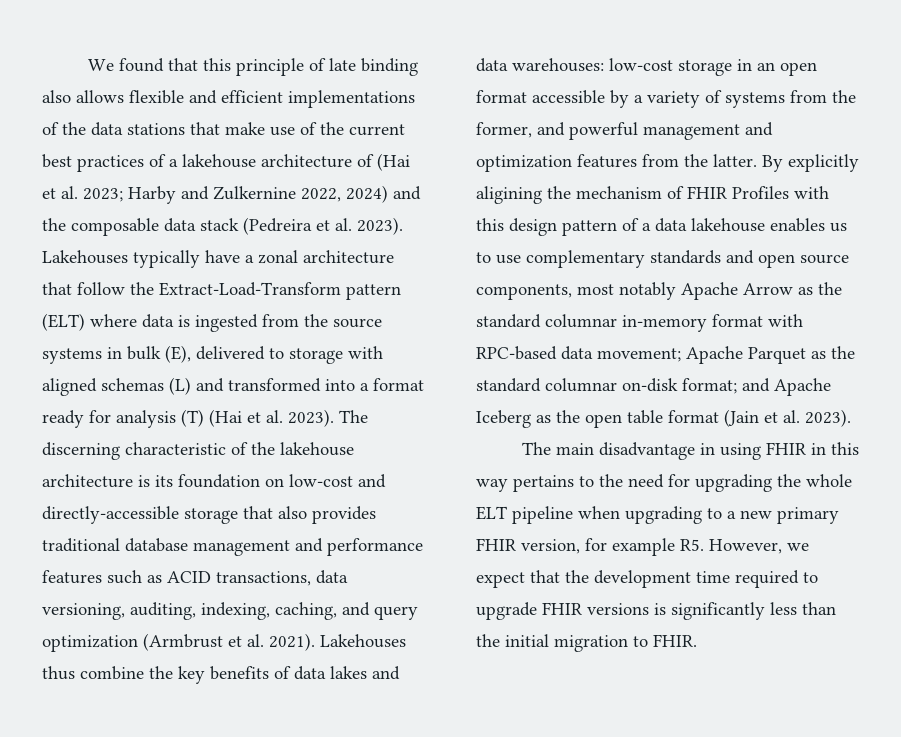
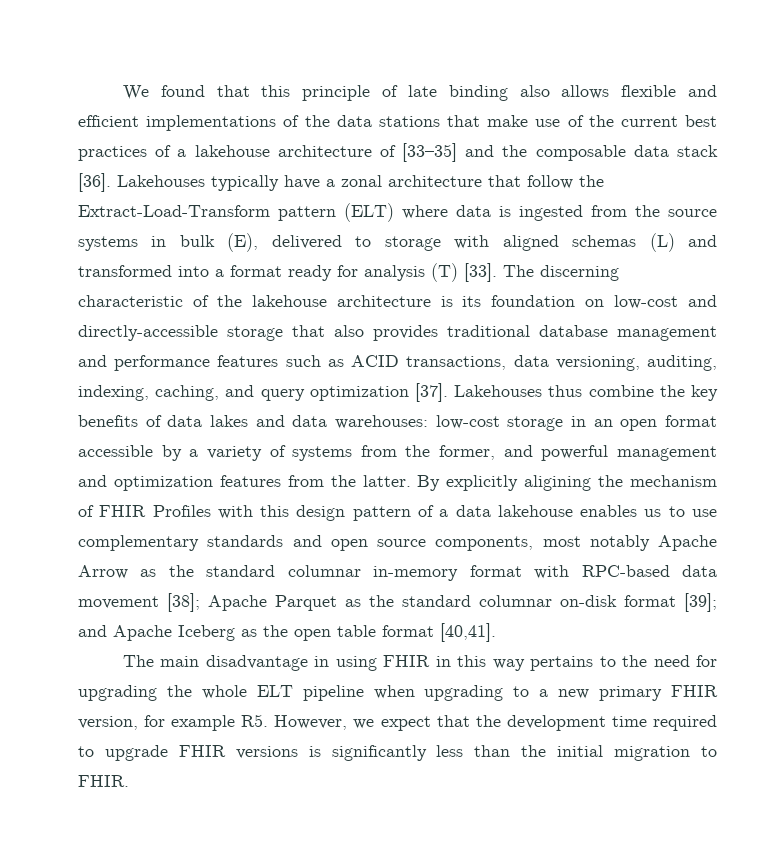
- We found that this principle of late binding also allows flexible and efficient implementations of the data stations that make use of the current best practices of a lakehouse architecture of (Hai et al. 2023; Harby and Zulkernine 2022, 2024) and the composable data stack (Pedreira et al. 2023).
+ We found that this principle of late binding also allows flexible and efficient implementations of the data stations that make use of the current best practices of a lakehouse architecture of [33–35] and the composable data stack [36].
- Lakehouses typically have a zonal architecture that follow the Extract-Load-Transform pattern (ELT) where data is ingested from the source systems in bulk (E), delivered to storage with aligned schemas (L) and transformed into a format ready for analysis (T) (Hai et al. 2023).
+ Lakehouses typically have a zonal architecture that follow the Extract-Load-Transform pattern (ELT) where data is ingested from the source systems in bulk (E), delivered to storage with aligned schemas (L) and transformed into a format ready for analysis (T) [33].
- The discerning characteristic of the lakehouse architecture is its foundation on low-cost and directly-accessible storage that also provides traditional database management and performance features such as ACID transactions, data versioning, auditing, indexing, caching, and query optimization (Armbrust et al. 2021).
+ The discerning characteristic of the lakehouse architecture is its foundation on low-cost and directly-accessible storage that also provides traditional database management and performance features such as ACID transactions, data versioning, auditing, indexing, caching, and query optimization [37].
- By explicitly aligining the mechanism of FHIR Profiles with this design pattern of a data lakehouse enables us to use complementary standards and open source components, most notably Apache Arrow as the standard columnar in-memory format with RPC-based data movement; Apache Parquet as the standard columnar on-disk format; and Apache Iceberg as the open table format (Jain et al. 2023).
+ By explicitly aligining the mechanism of FHIR Profiles with this design pattern of a data lakehouse enables us to use complementary standards and open source components, most notably Apache Arrow as the standard columnar in-memory format with RPC-based data movement [38]; Apache Parquet as the standard columnar on-disk format [39]; and Apache Iceberg as the open table format [40,41].

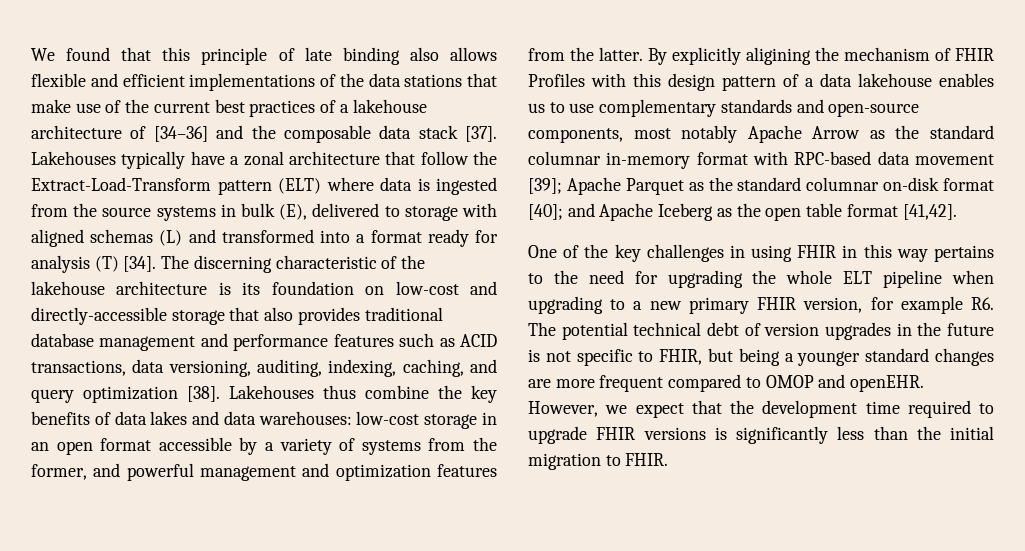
- We found that this principle of late binding also allows flexible and efficient implementations of the data stations that make use of the current best practices of a lakehouse architecture of [33–35] and the composable data stack [36].
+ We found that this principle of late binding also allows flexible and efficient implementations of the data stations that make use of the current best practices of a lakehouse architecture of [34–36] and the composable data stack [37].
- Lakehouses typically have a zonal architecture that follow the Extract-Load-Transform pattern (ELT) where data is ingested from the source systems in bulk (E), delivered to storage with aligned schemas (L) and transformed into a format ready for analysis (T) [33].
+ Lakehouses typically have a zonal architecture that follow the Extract-Load-Transform pattern (ELT) where data is ingested from the source systems in bulk (E), delivered to storage with aligned schemas (L) and transformed into a format ready for analysis (T) [34].
- The discerning characteristic of the lakehouse architecture is its foundation on low-cost and directly-accessible storage that also provides traditional database management and performance features such as ACID transactions, data versioning, auditing, indexing, caching, and query optimization [37].
+ The discerning characteristic of the lakehouse architecture is its foundation on low-cost and directly-accessible storage that also provides traditional database management and performance features such as ACID transactions, data versioning, auditing, indexing, caching, and query optimization [38].
- By explicitly aligining the mechanism of FHIR Profiles with this design pattern of a data lakehouse enables us to use complementary standards and open source components, most notably Apache Arrow as the standard columnar in-memory format with RPC-based data movement [38];
+ By explicitly aligining the mechanism of FHIR Profiles with this design pattern of a data lakehouse enables us to use complementary standards and open-source components, most notably Apache Arrow as the standard columnar in-memory format with RPC-based data movement [39];
- Apache Parquet as the standard columnar on-disk format [39];
+ Apache Parquet as the standard columnar on-disk format [40];
- and Apache Iceberg as the open table format [40,41].
- The main disadvantage in using FHIR in this way pertains to the need for upgrading the whole ELT pipeline when upgrading to a new primary FHIR version, for example R5. However, we expect that the development time required to upgrade FHIR versions is significantly less than the initial migration to FHIR.
+ and Apache Iceberg as the open table format [41,42].
+ One of the key challenges in using FHIR in this way pertains to the need for upgrading the whole ELT pipeline when upgrading to a new primary FHIR version, for example R6. The potential technical debt of version upgrades in the future is not specific to FHIR, but being a younger standard changes are more frequent compared to OMOP and openEHR. However, we expect that the development time required to upgrade FHIR versions is significantly less than the initial migration to FHIR.

